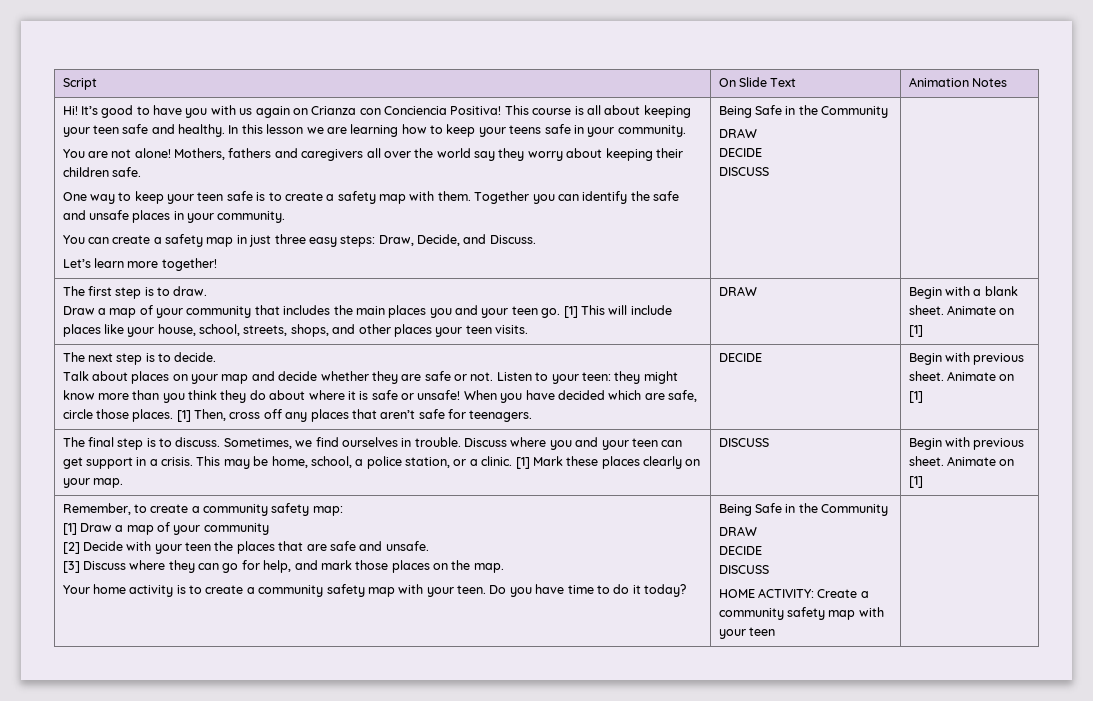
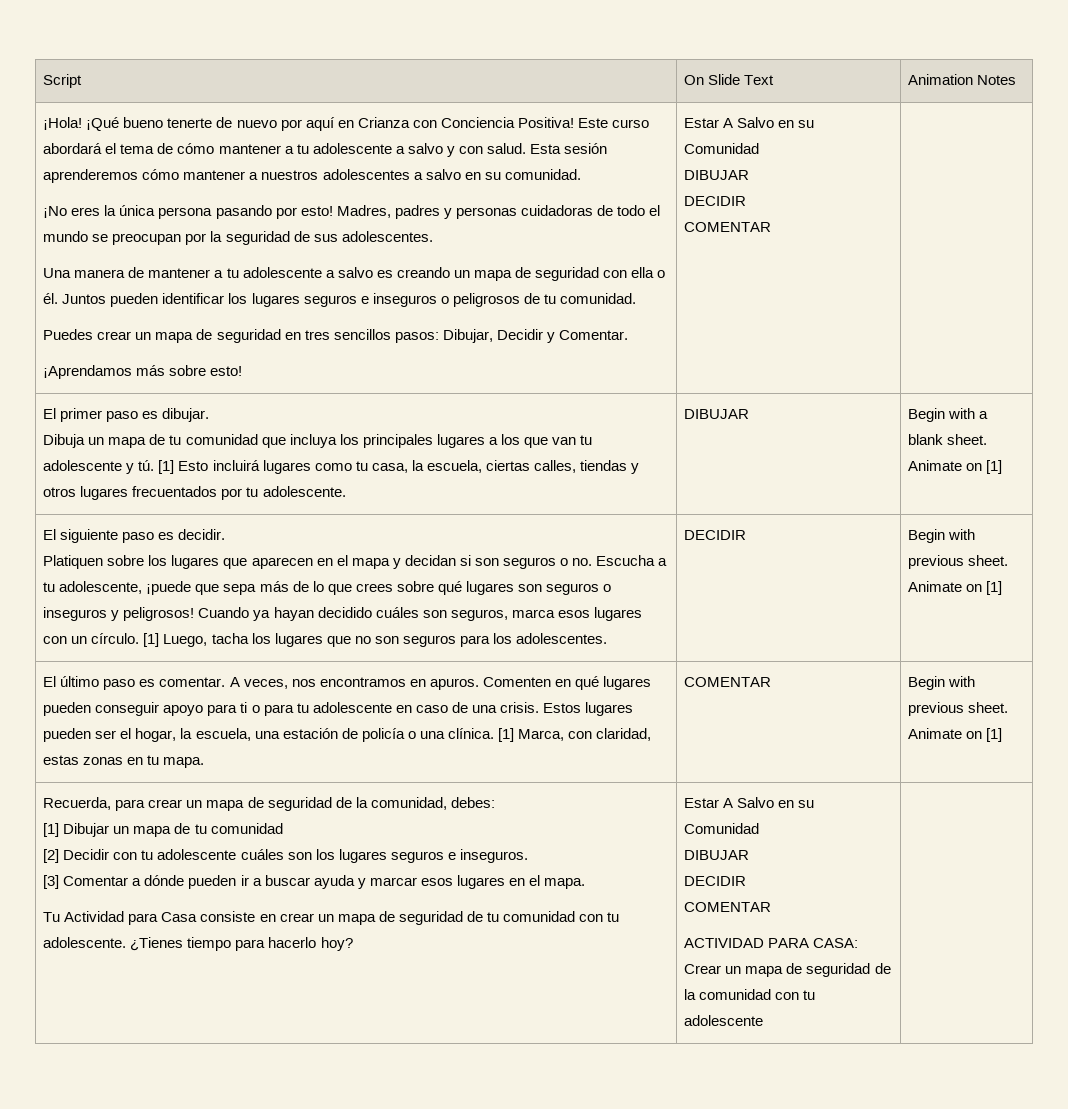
- Hi! It’s good to have you with us again on Crianza con Conciencia Positiva! This course is all about keeping your teen safe and healthy. In this lesson we are learning how to keep your teens safe in your community.
- You are not alone! Mothers, fathers and caregivers all over the world say they worry about keeping their children safe.
- One way to keep your teen safe is to create a safety map with them. Together you can identify the safe and unsafe places in your community.
- You can create a safety map in just three easy steps: Draw, Decide, and Discuss.
- Let’s learn more together! | Being Safe in the Community
- DRAW
- DECIDE
- DISCUSS |
- The first step is to draw.
- Draw a map of your community that includes the main places you and your teen go. [1] This will include places like your house, school, streets, shops, and other places your teen visits. | DRAW
+ ¡Hola! ¡Qué bueno tenerte de nuevo por aquí en Crianza con Conciencia Positiva! Este curso abordará el tema de cómo mantener a tu adolescente a salvo y con salud. Esta sesión aprenderemos cómo mantener a nuestros adolescentes a salvo en su comunidad.
+ ¡No eres la única persona pasando por esto! Madres, padres y personas cuidadoras de todo el mundo se preocupan por la seguridad de sus adolescentes.
+ Una manera de mantener a tu adolescente a salvo es creando un mapa de seguridad con ella o él. Juntos pueden identificar los lugares seguros e inseguros o peligrosos de tu comunidad.
+ Puedes crear un mapa de seguridad en tres sencillos pasos: Dibujar, Decidir y Comentar.
+ ¡Aprendamos más sobre esto! | Estar A Salvo en su Comunidad
+ DIBUJAR
+ DECIDIR
+ COMENTAR |
+ El primer paso es dibujar.
+ Dibuja un mapa de tu comunidad que incluya los principales lugares a los que van tu adolescente y tú. [1] Esto incluirá lugares como tu casa, la escuela, ciertas calles, tiendas y otros lugares frecuentados por tu adolescente. | DIBUJAR
- The next step is to decide.
- Talk about places on your map and decide whether they are safe or not. Listen to your teen: they might know more than you think they do about where it is safe or unsafe! When you have decided which are safe, circle those places. [1] Then, cross off any places that aren’t safe for teenagers. | DECIDE | Begin with previous sheet. Animate on [1]
- The final step is to discuss. Sometimes, we find ourselves in trouble. Discuss where you and your teen can get support in a crisis. This may be home, school, a police station, or a clinic. [1] Mark these places clearly on your map. | DISCUSS | Begin with previous sheet. Animate on [1]
- Remember, to create a community safety map:
- [1] Draw a map of your community
- [2] Decide with your teen the places that are safe and unsafe.
- [3] Discuss where they can go for help, and mark those places on the map.
- Your home activity is to create a community safety map with your teen. Do you have time to do it today? | Being Safe in the Community
- DRAW
- DECIDE
- DISCUSS
- HOME ACTIVITY: Create a community safety map with your teen
+ El siguiente paso es decidir.
+ Platiquen sobre los lugares que aparecen en el mapa y decidan si son seguros o no. Escucha a tu adolescente, ¡puede que sepa más de lo que crees sobre qué lugares son seguros o inseguros y peligrosos! Cuando ya hayan decidido cuáles son seguros, marca esos lugares con un círculo. [1] Luego, tacha los lugares que no son seguros para los adolescentes. | DECIDIR | Begin with previous sheet. Animate on [1]
+ El último paso es comentar. A veces, nos encontramos en apuros. Comenten en qué lugares pueden conseguir apoyo para ti o para tu adolescente en caso de una crisis. Estos lugares pueden ser el hogar, la escuela, una estación de policía o una clínica. [1] Marca, con claridad, estas zonas en tu mapa. | COMENTAR | Begin with previous sheet. Animate on [1]
+ Recuerda, para crear un mapa de seguridad de la comunidad, debes:
+ [1] Dibujar un mapa de tu comunidad
+ [2] Decidir con tu adolescente cuáles son los lugares seguros e inseguros.
+ [3] Comentar a dónde pueden ir a buscar ayuda y marcar esos lugares en el mapa.
+ Tu Actividad para Casa consiste en crear un mapa de seguridad de tu comunidad con tu adolescente. ¿Tienes tiempo para hacerlo hoy? | Estar A Salvo en su Comunidad
+ DIBUJAR
+ DECIDIR
+ COMENTAR
+ ACTIVIDAD PARA CASA: Crear un mapa de seguridad de la comunidad con tu adolescente

